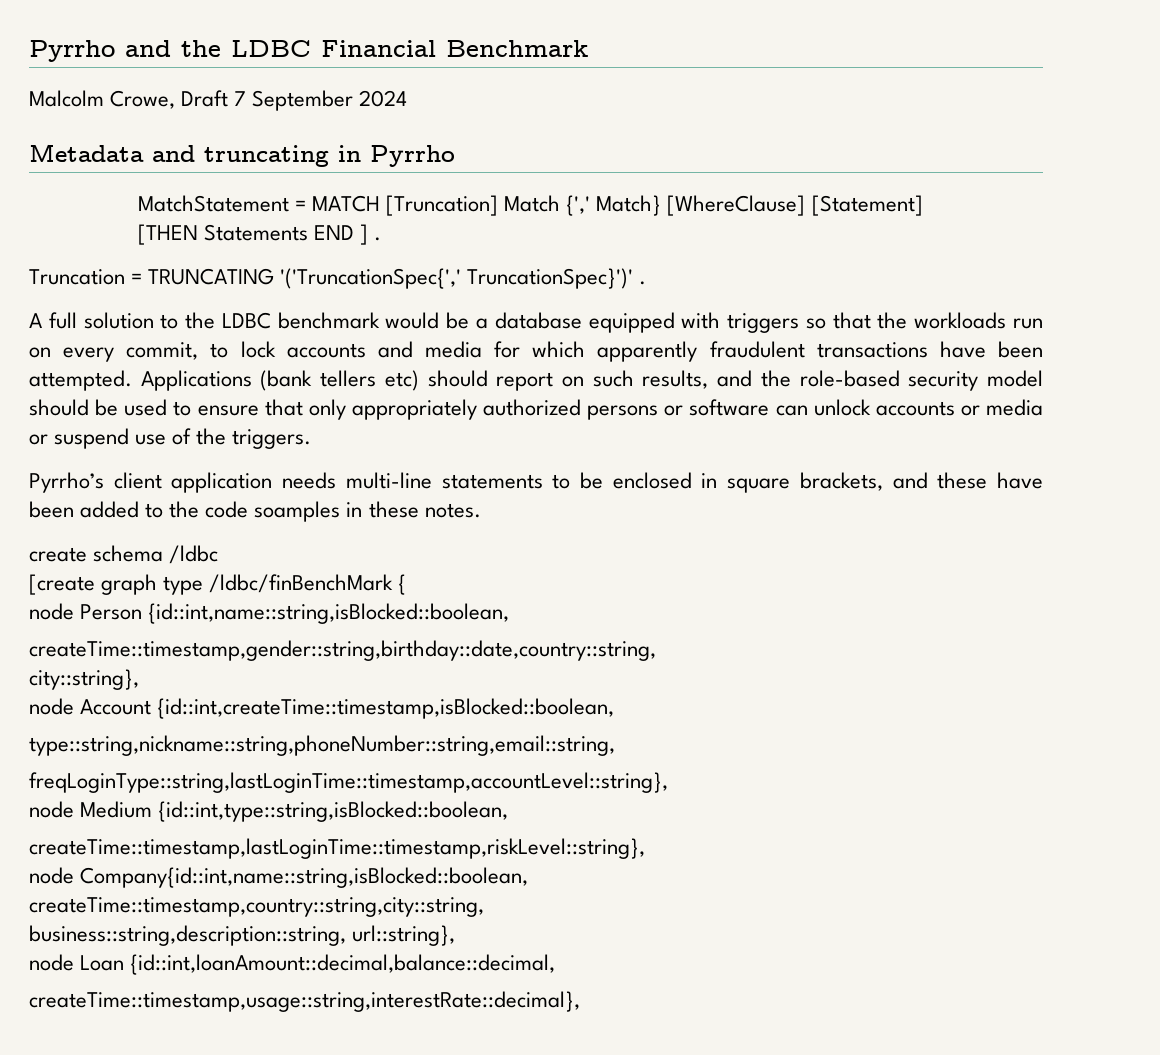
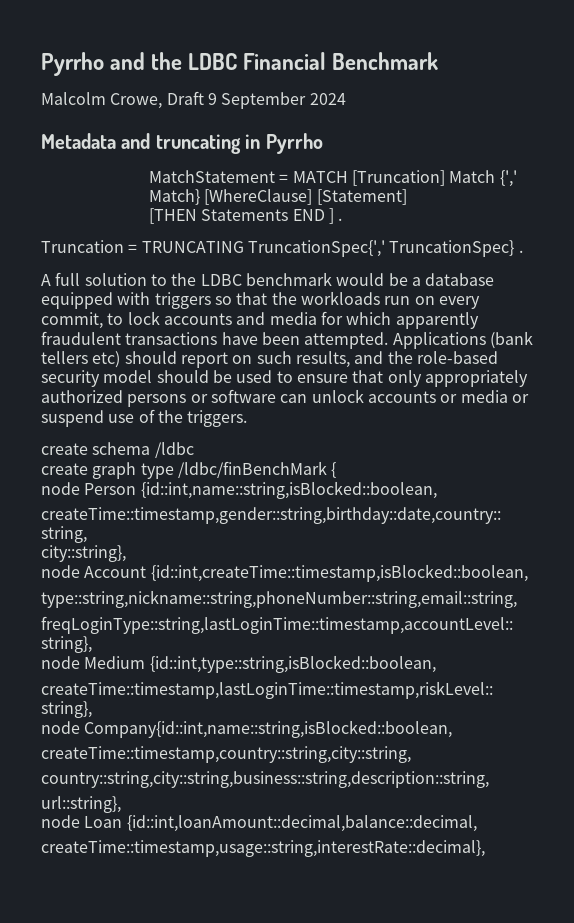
- Malcolm Crowe, Draft 7 September 2024
+ Malcolm Crowe, Draft 9 September 2024
- Truncation = TRUNCATING '('TruncationSpec{',' TruncationSpec}')' .
+ Truncation = TRUNCATING TruncationSpec{',' TruncationSpec} .
- Pyrrho’s client application needs multi-line statements to be enclosed in square brackets, and these have been added to the code soamples in these notes.
- [create graph type /ldbc/finBenchMark {
+ create graph type /ldbc/finBenchMark {
- business::string,description::string, url::string},
+ country::string,city::string,business::string,description::string,
+ url::string},

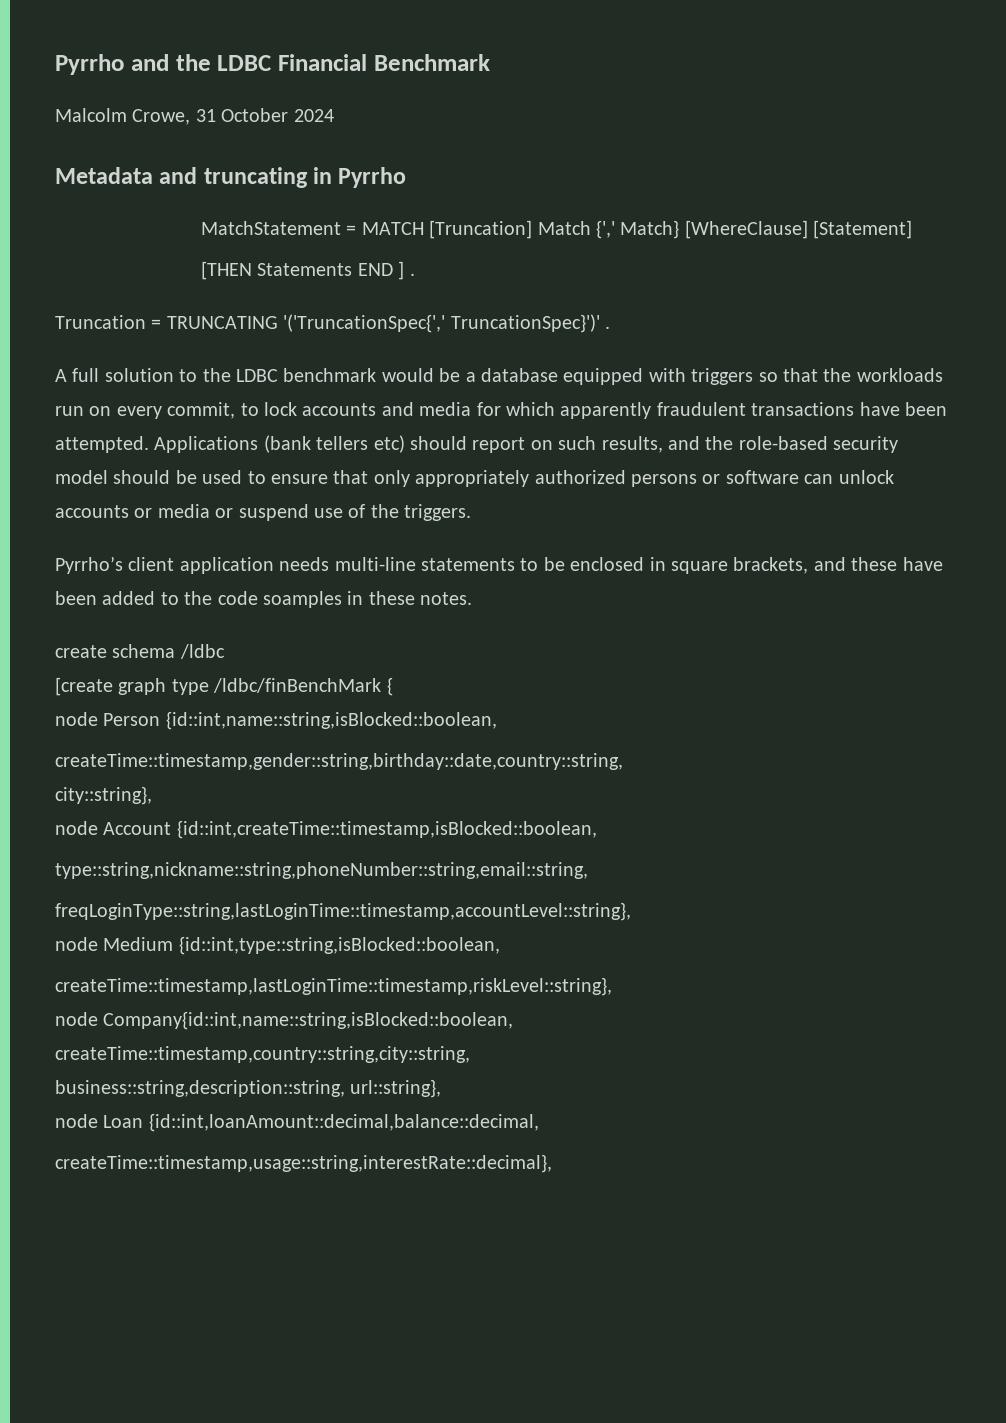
- Malcolm Crowe, Draft 9 September 2024
+ Malcolm Crowe, 31 October 2024
- Truncation = TRUNCATING TruncationSpec{',' TruncationSpec} .
+ Truncation = TRUNCATING '('TruncationSpec{',' TruncationSpec}')' .
+ Pyrrho’s client application needs multi-line statements to be enclosed in square brackets, and these have been added to the code soamples in these notes.
- create graph type /ldbc/finBenchMark {
+ [create graph type /ldbc/finBenchMark {
- country::string,city::string,business::string,description::string,
- url::string},
+ business::string,description::string, url::string},

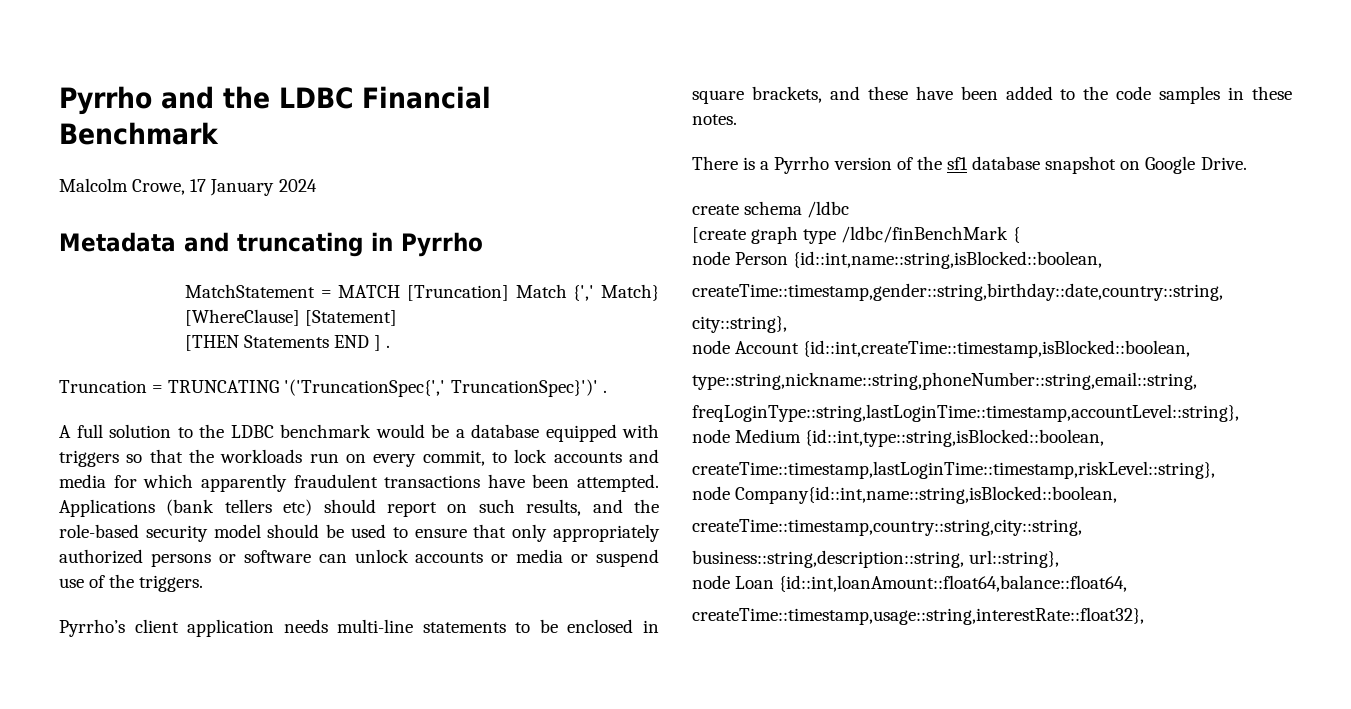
- Malcolm Crowe, 31 October 2024
+ Malcolm Crowe, 17 January 2024
- Pyrrho’s client application needs multi-line statements to be enclosed in square brackets, and these have been added to the code soamples in these notes.
+ Pyrrho’s client application needs multi-line statements to be enclosed in square brackets, and these have been added to the code samples in these notes.
+ There is a Pyrrho version of the sf1 database snapshot on Google Drive.
- node Loan {id::int,loanAmount::decimal,balance::decimal,
- createTime::timestamp,usage::string,interestRate::decimal},
+ node Loan {id::int,loanAmount::float64,balance::float64,
+ createTime::timestamp,usage::string,interestRate::float32},

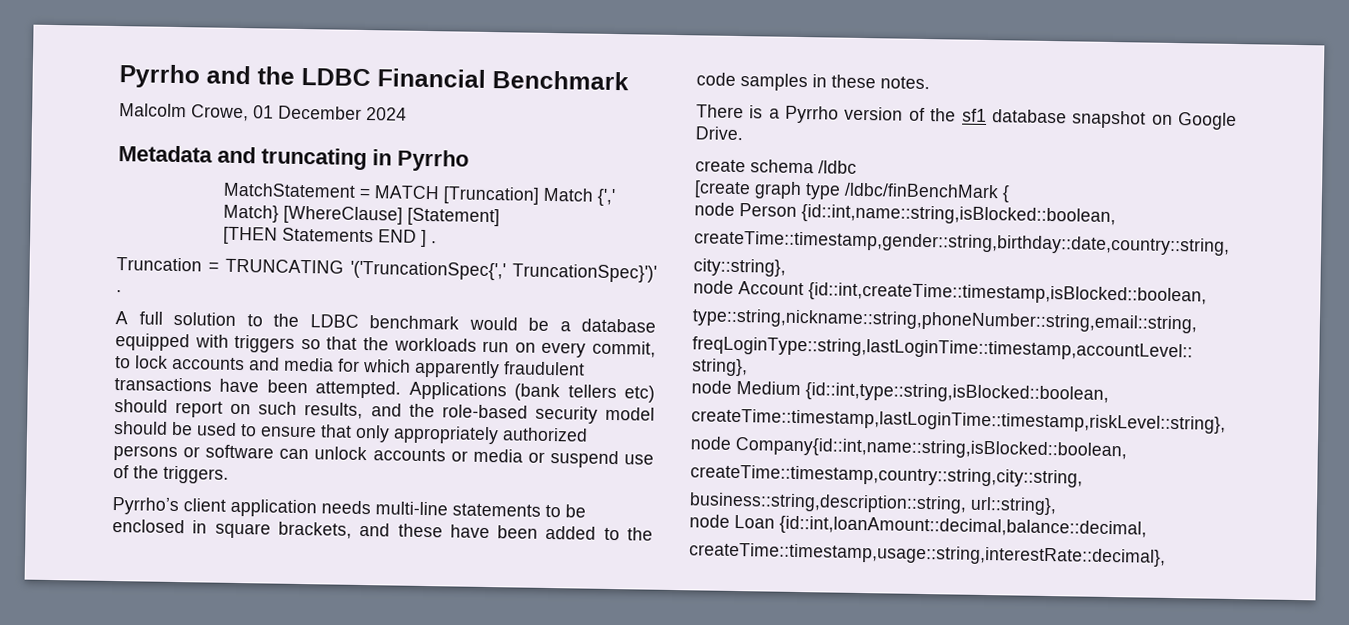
- Malcolm Crowe, 17 January 2024
+ Malcolm Crowe, 01 December 2024
- node Loan {id::int,loanAmount::float64,balance::float64,
- createTime::timestamp,usage::string,interestRate::float32},
+ node Loan {id::int,loanAmount::decimal,balance::decimal,
+ createTime::timestamp,usage::string,interestRate::decimal},

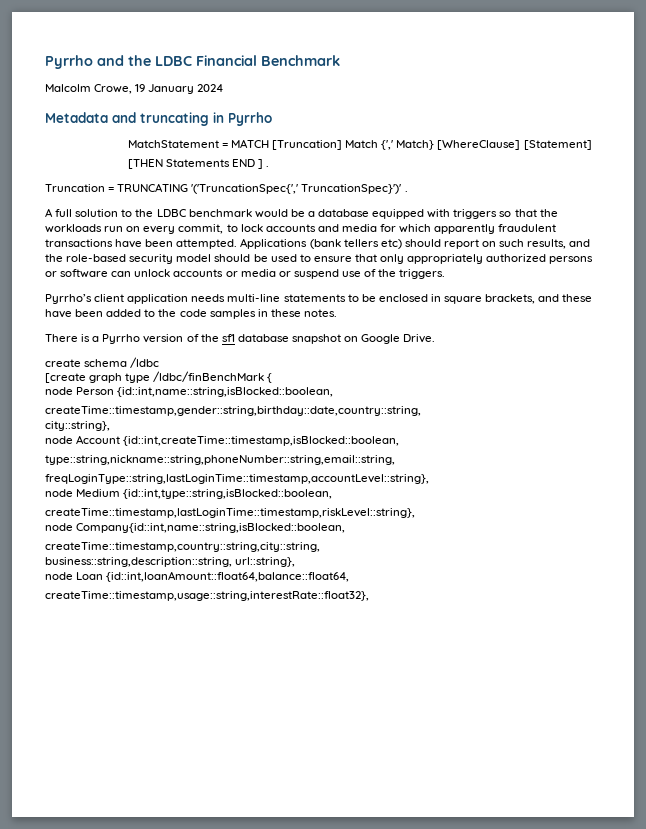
- Malcolm Crowe, 01 December 2024
+ Malcolm Crowe, 19 January 2024
- node Loan {id::int,loanAmount::decimal,balance::decimal,
- createTime::timestamp,usage::string,interestRate::decimal},
+ node Loan {id::int,loanAmount::float64,balance::float64,
+ createTime::timestamp,usage::string,interestRate::float32},

